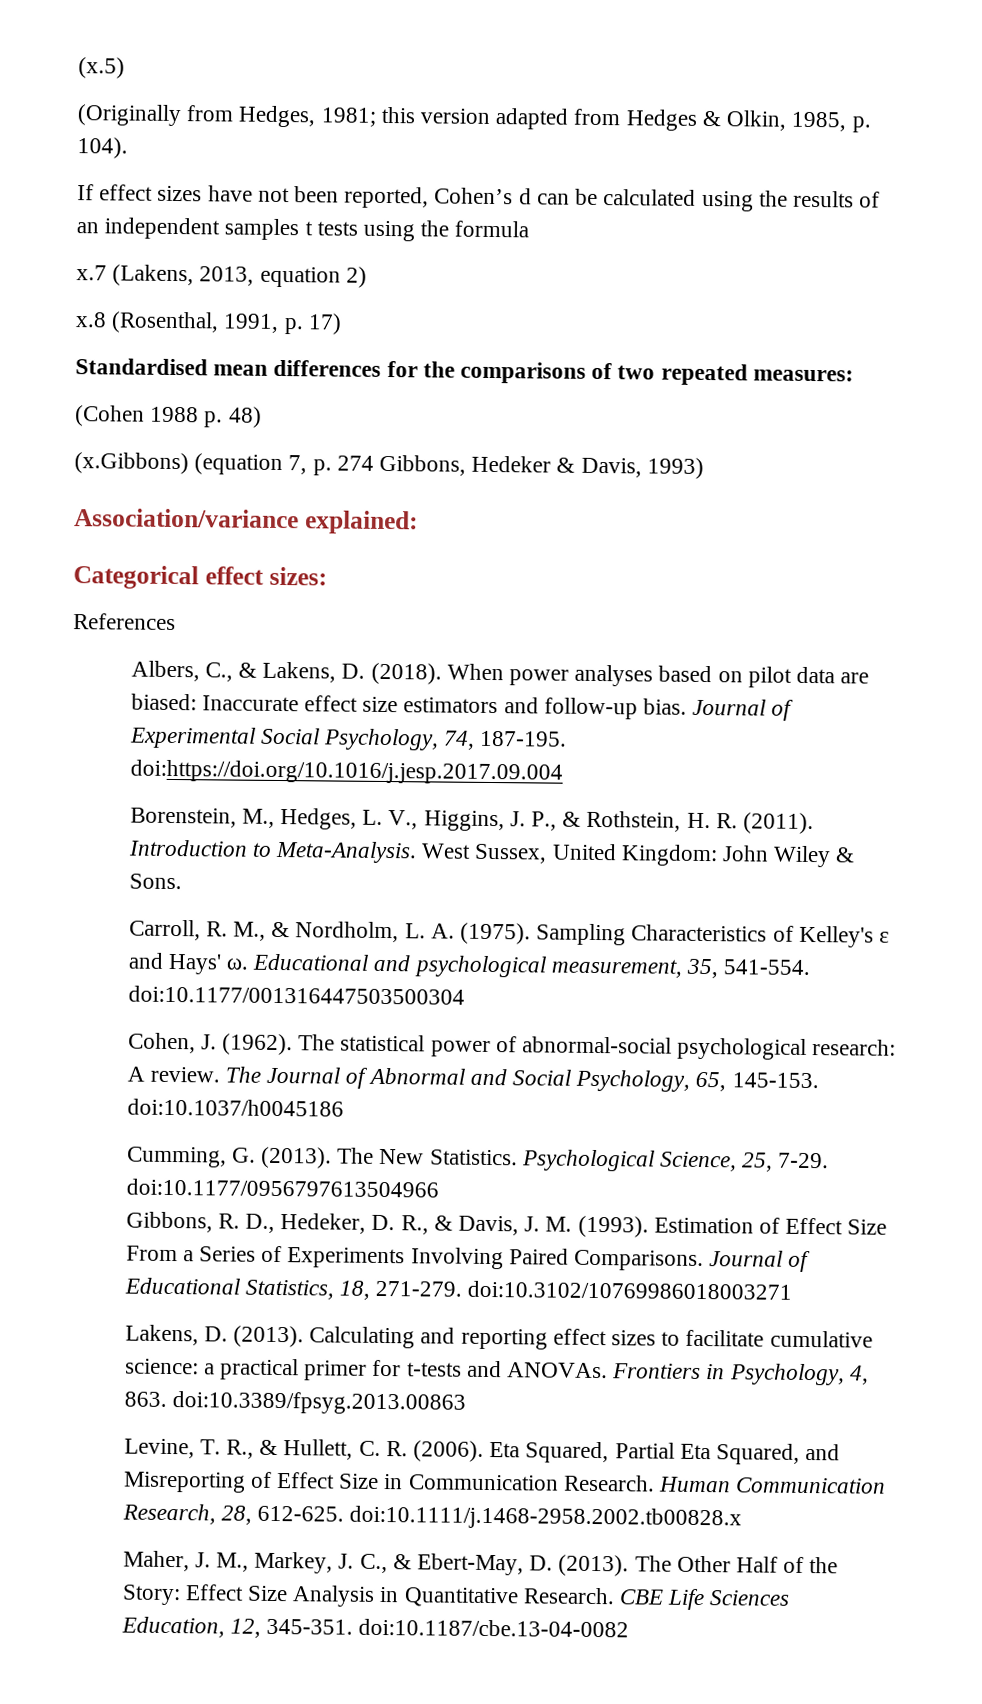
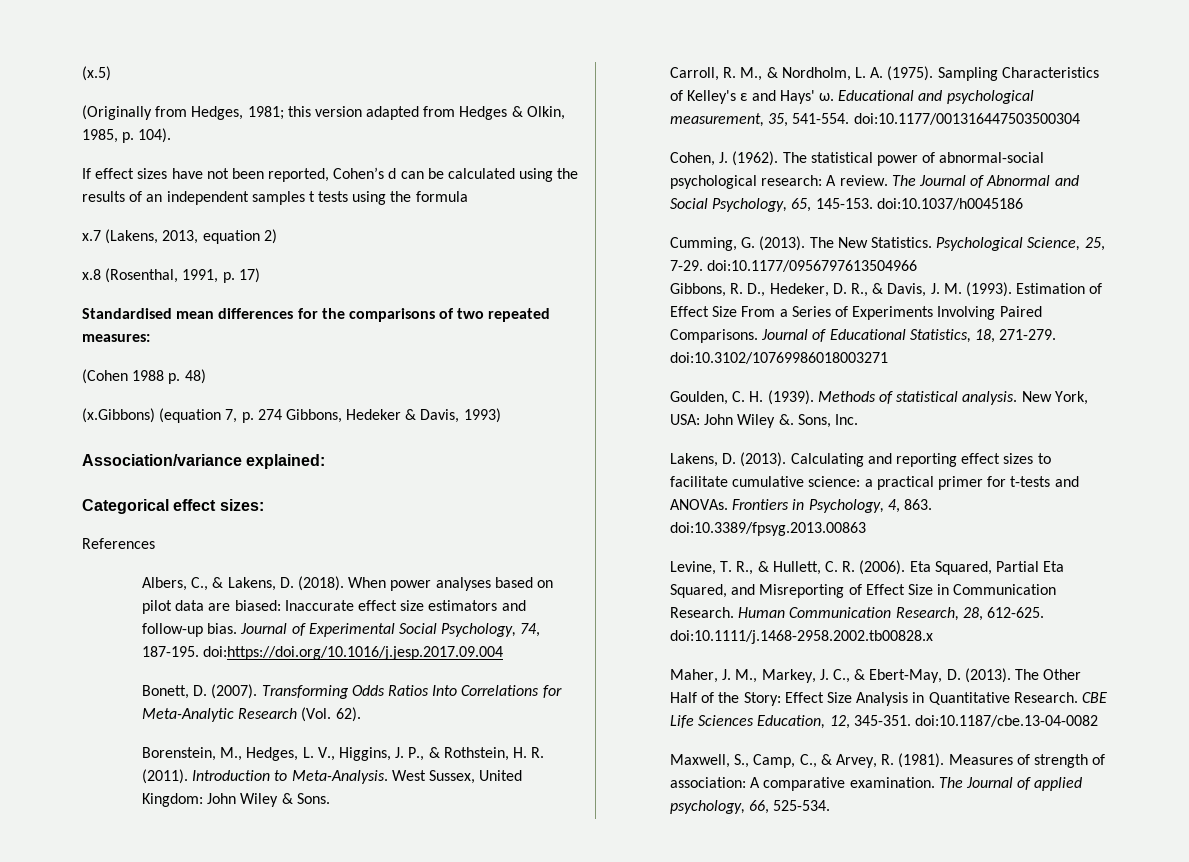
+ Bonett, D. (2007). Transforming Odds Ratios Into Correlations for Meta-Analytic Research (Vol. 62).
+ Goulden, C. H. (1939). Methods of statistical analysis. New York, USA: John Wiley &. Sons, Inc.
+ Maxwell, S., Camp, C., & Arvey, R. (1981). Measures of strength of association: A comparative examination. The Journal of applied psychology, 66, 525-534.

